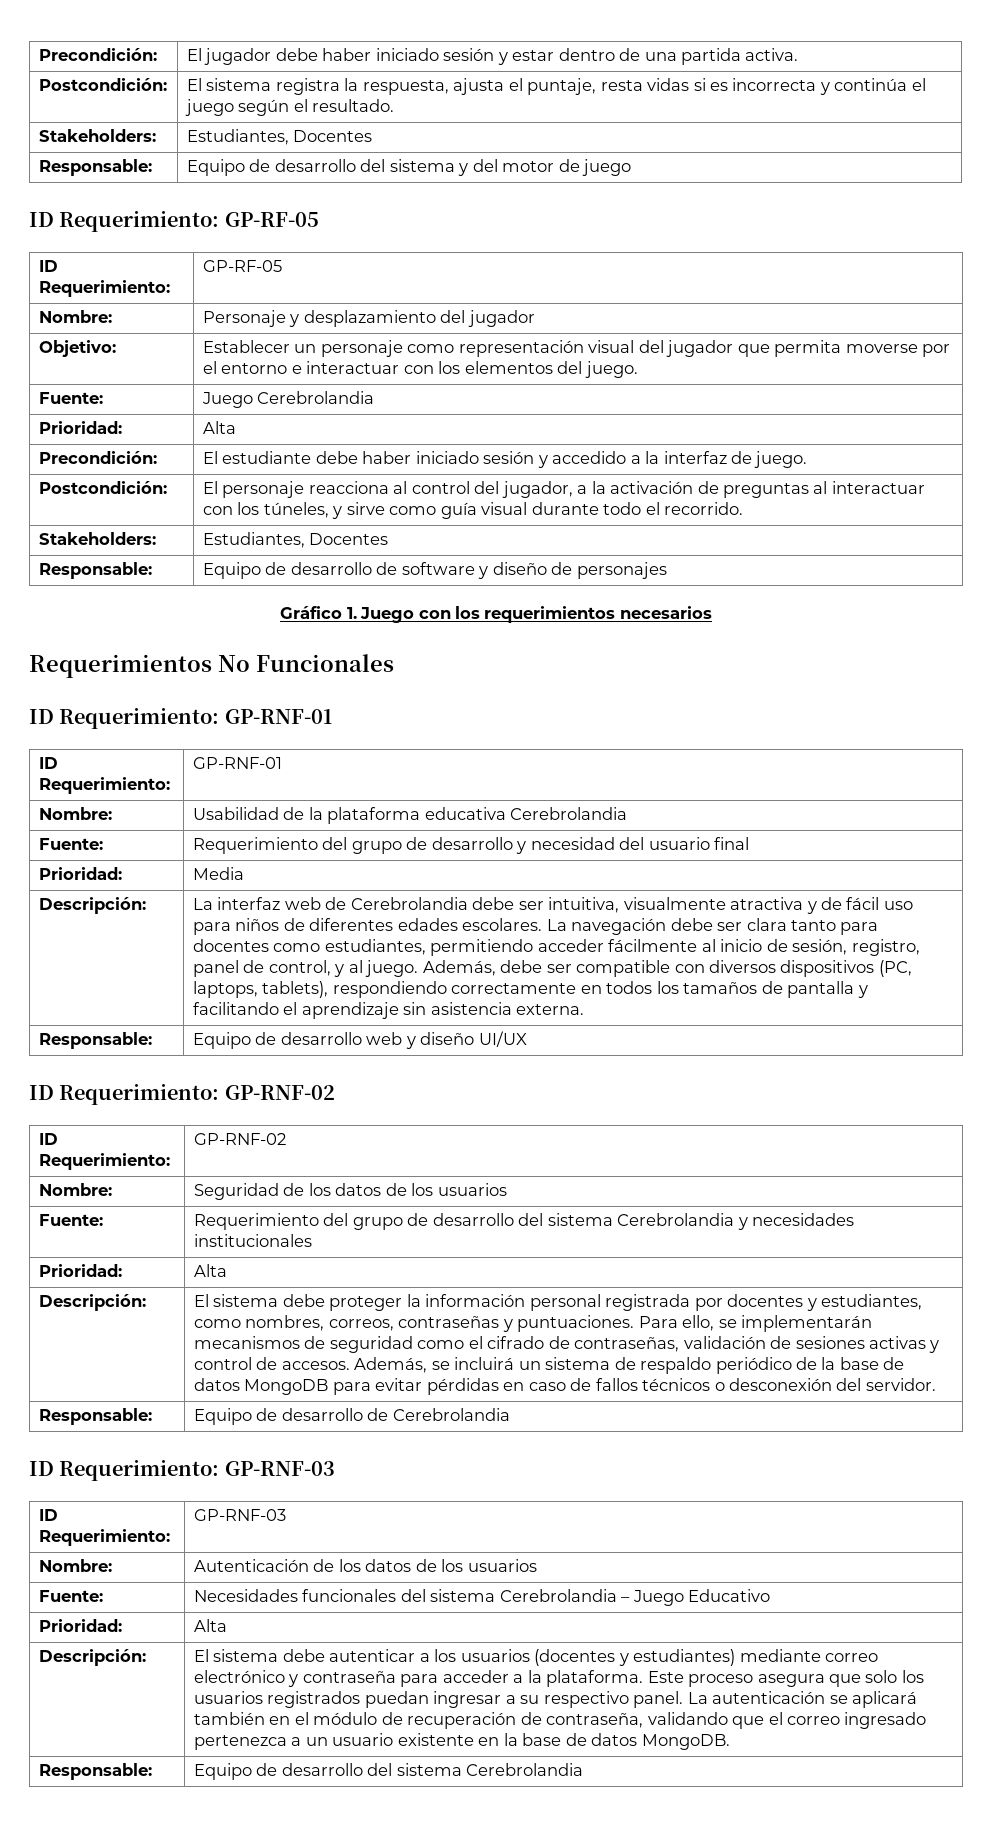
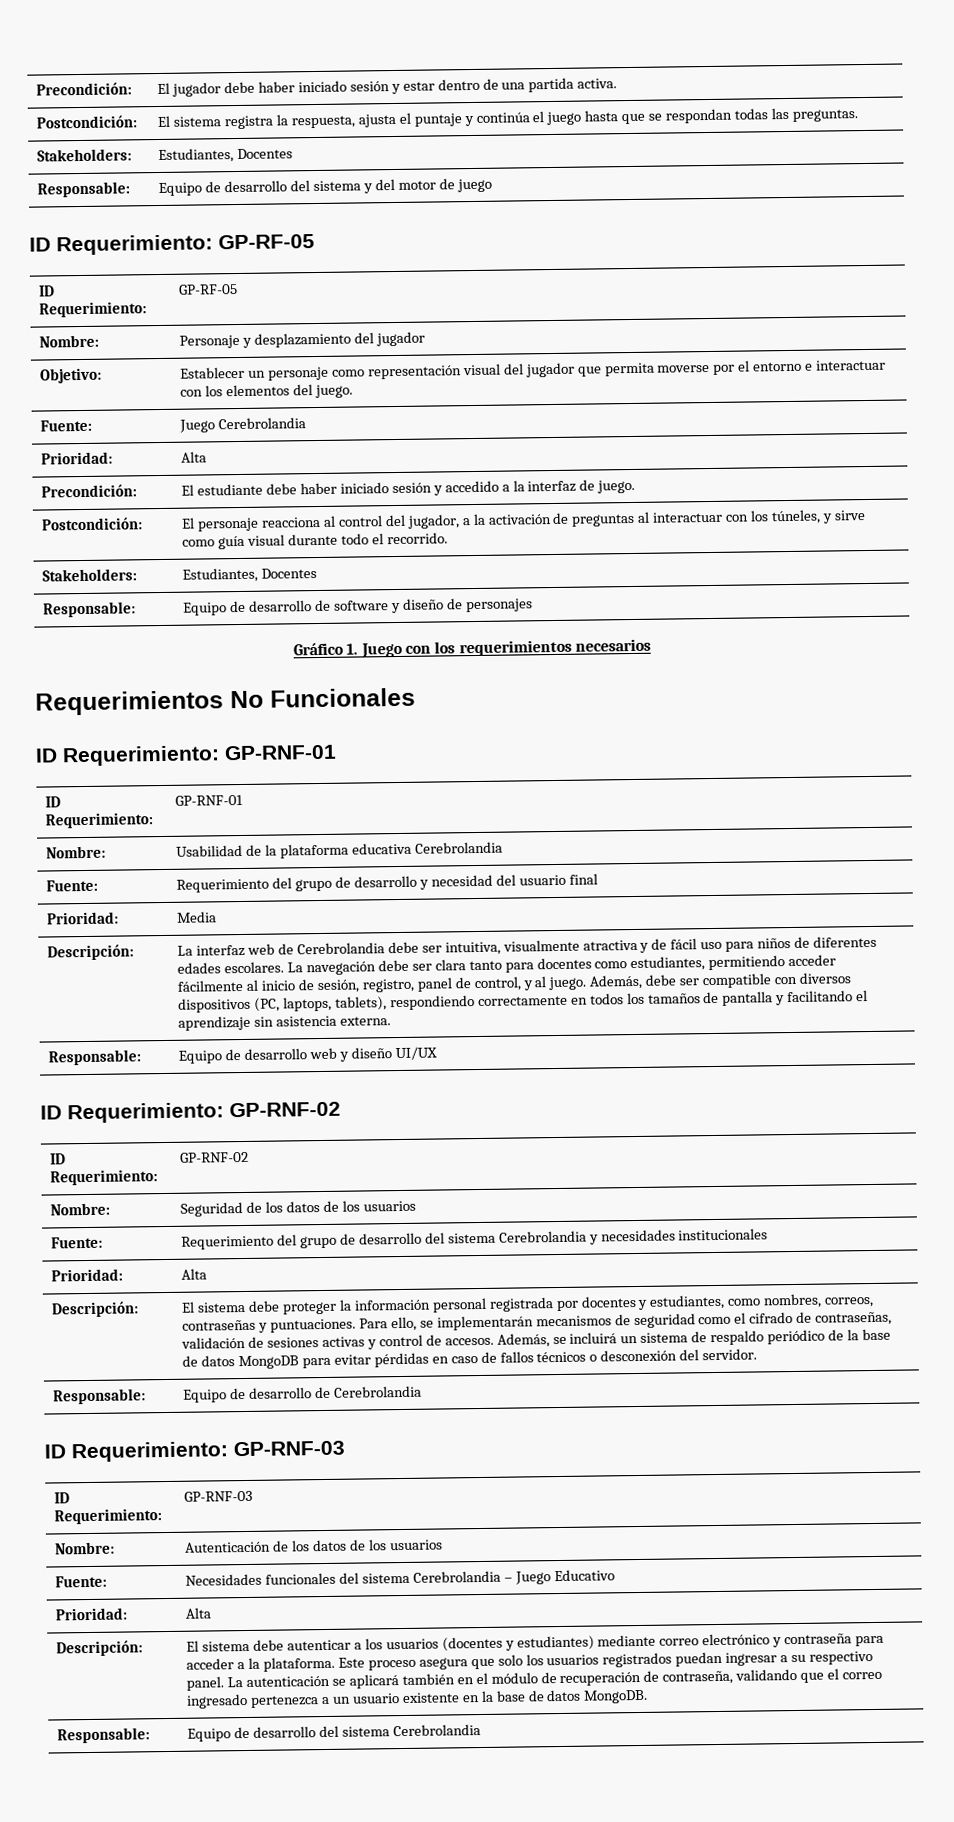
- Postcondición: | El sistema registra la respuesta, ajusta el puntaje, resta vidas si es incorrecta y continúa el juego según el resultado.
+ Postcondición: | El sistema registra la respuesta, ajusta el puntaje y continúa el juego hasta que se respondan todas las preguntas.

